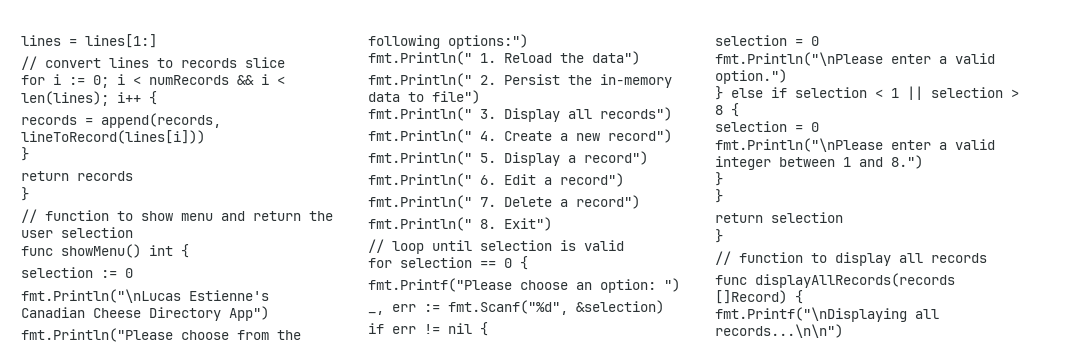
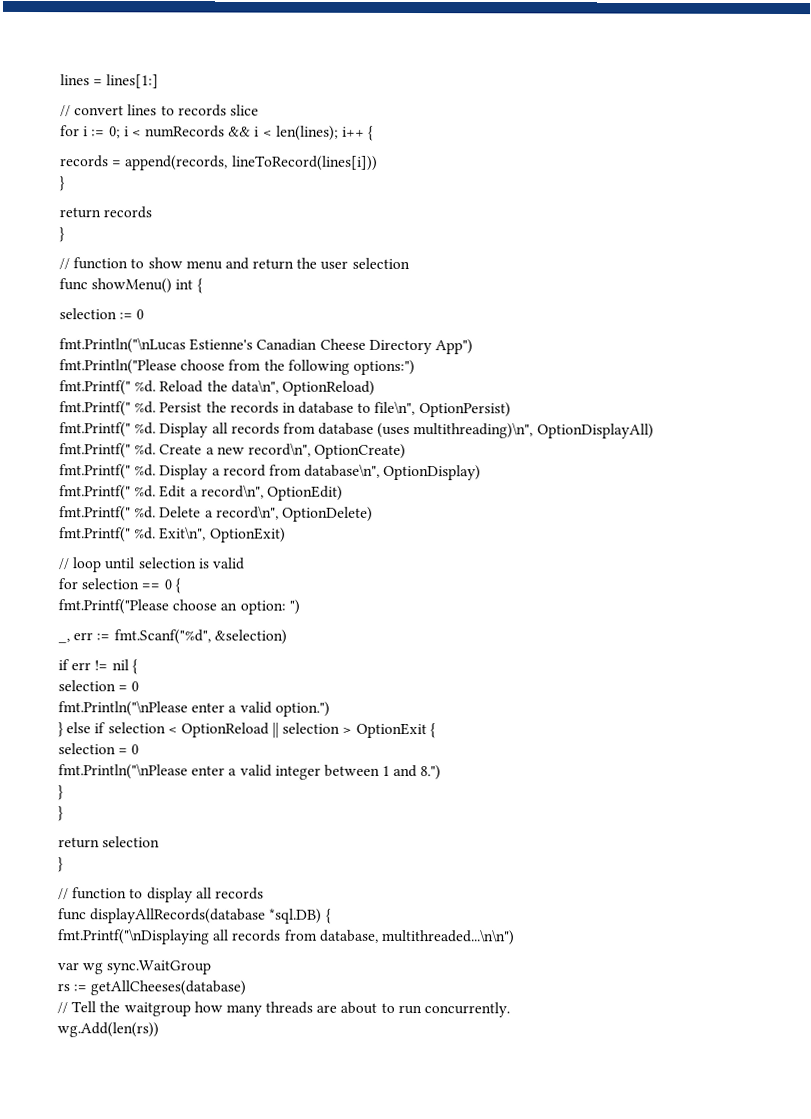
- fmt.Println(" 1. Reload the data")
- fmt.Println(" 2. Persist the in-memory data to file")
- fmt.Println(" 3. Display all records")
- fmt.Println(" 4. Create a new record")
- fmt.Println(" 5. Display a record")
- fmt.Println(" 6. Edit a record")
- fmt.Println(" 7. Delete a record")
- fmt.Println(" 8. Exit")
+ fmt.Printf(" %d. Reload the data\n", OptionReload)
+ fmt.Printf(" %d. Persist the records in database to file\n", OptionPersist)
+ fmt.Printf(" %d. Display all records from database (uses multithreading)\n", OptionDisplayAll)
+ fmt.Printf(" %d. Create a new record\n", OptionCreate)
+ fmt.Printf(" %d. Display a record from database\n", OptionDisplay)
+ fmt.Printf(" %d. Edit a record\n", OptionEdit)
+ fmt.Printf(" %d. Delete a record\n", OptionDelete)
+ fmt.Printf(" %d. Exit\n", OptionExit)
- } else if selection < 1 || selection > 8 {
+ } else if selection < OptionReload || selection > OptionExit {
- func displayAllRecords(records []Record) {
+ func displayAllRecords(database *sql.DB) {
- fmt.Printf("\nDisplaying all records...\n\n")
+ fmt.Printf("\nDisplaying all records from database, multithreaded...\n\n")
+ var wg sync.WaitGroup
+ rs := getAllCheeses(database)
+ // Tell the waitgroup how many threads are about to run concurrently.
+ wg.Add(len(rs))

